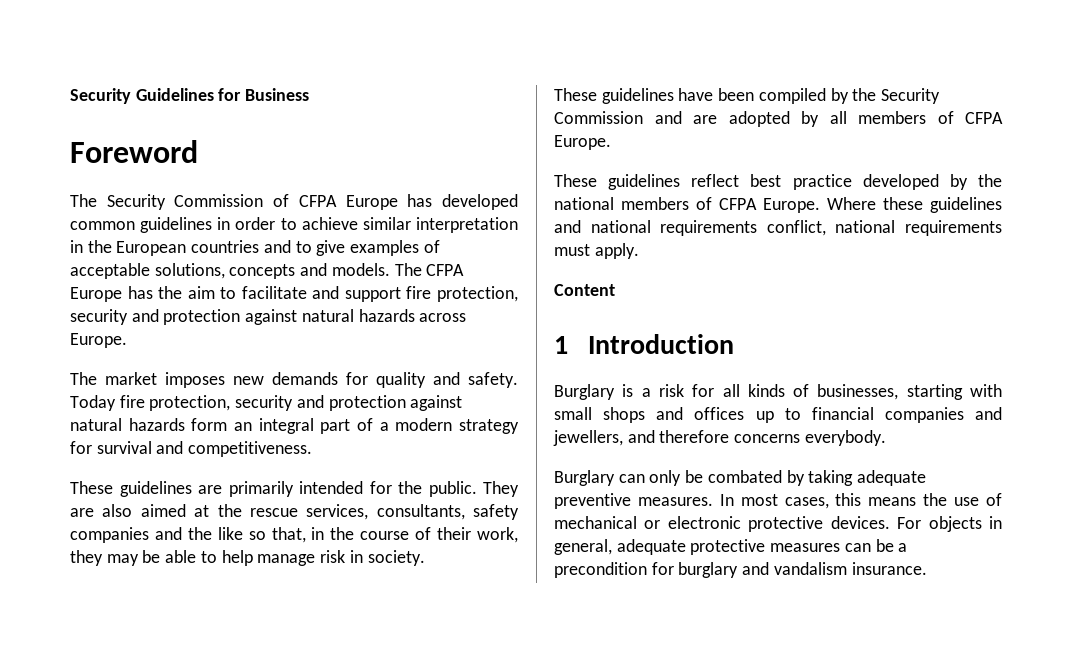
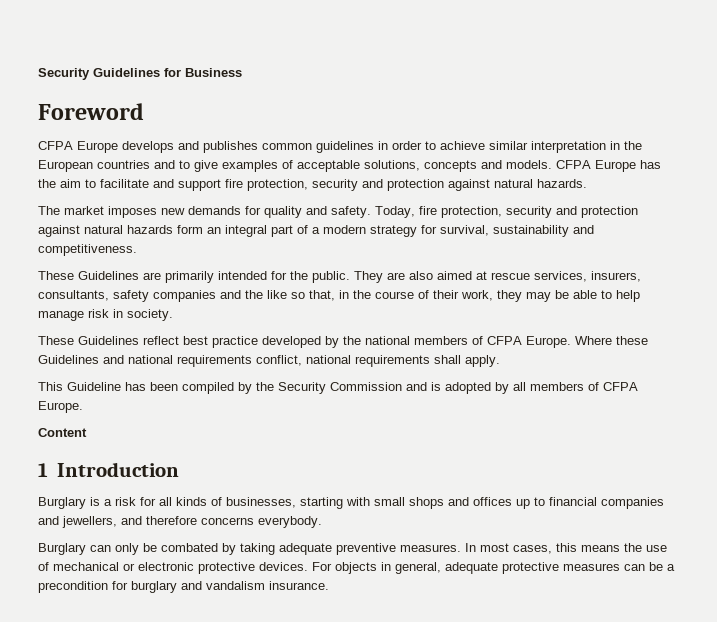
- The Security Commission of CFPA Europe has developed common guidelines in order to achieve similar interpretation in the European countries and to give examples of acceptable solutions, concepts and models.
+ CFPA Europe develops and publishes common guidelines in order to achieve similar interpretation in the European countries and to give examples of acceptable solutions, concepts and models.
- The CFPA Europe has the aim to facilitate and support fire protection, security and protection against natural hazards across Europe.
+ CFPA Europe has the aim to facilitate and support fire protection, security and protection against natural hazards.
- Today fire protection, security and protection against natural hazards form an integral part of a modern strategy for survival and competitiveness.
+ Today, fire protection, security and protection against natural hazards form an integral part of a modern strategy for survival, sustainability and competitiveness.
- These guidelines are primarily intended for the public.
+ These Guidelines are primarily intended for the public.
- They are also aimed at the rescue services, consultants, safety companies and the like so that, in the course of their work, they may be able to help manage risk in society.
+ They are also aimed at rescue services, insurers, consultants, safety companies and the like so that, in the course of their work, they may be able to help manage risk in society.
- These guidelines have been compiled by the Security Commission and are adopted by all members of CFPA Europe.
- These guidelines reflect best practice developed by the national members of CFPA Europe.
+ These Guidelines reflect best practice developed by the national members of CFPA Europe.
- Where these guidelines and national requirements conflict, national requirements must apply.
+ Where these Guidelines and national requirements conflict, national requirements shall apply.
+ This Guideline has been compiled by the Security Commission and is adopted by all members of CFPA Europe.

